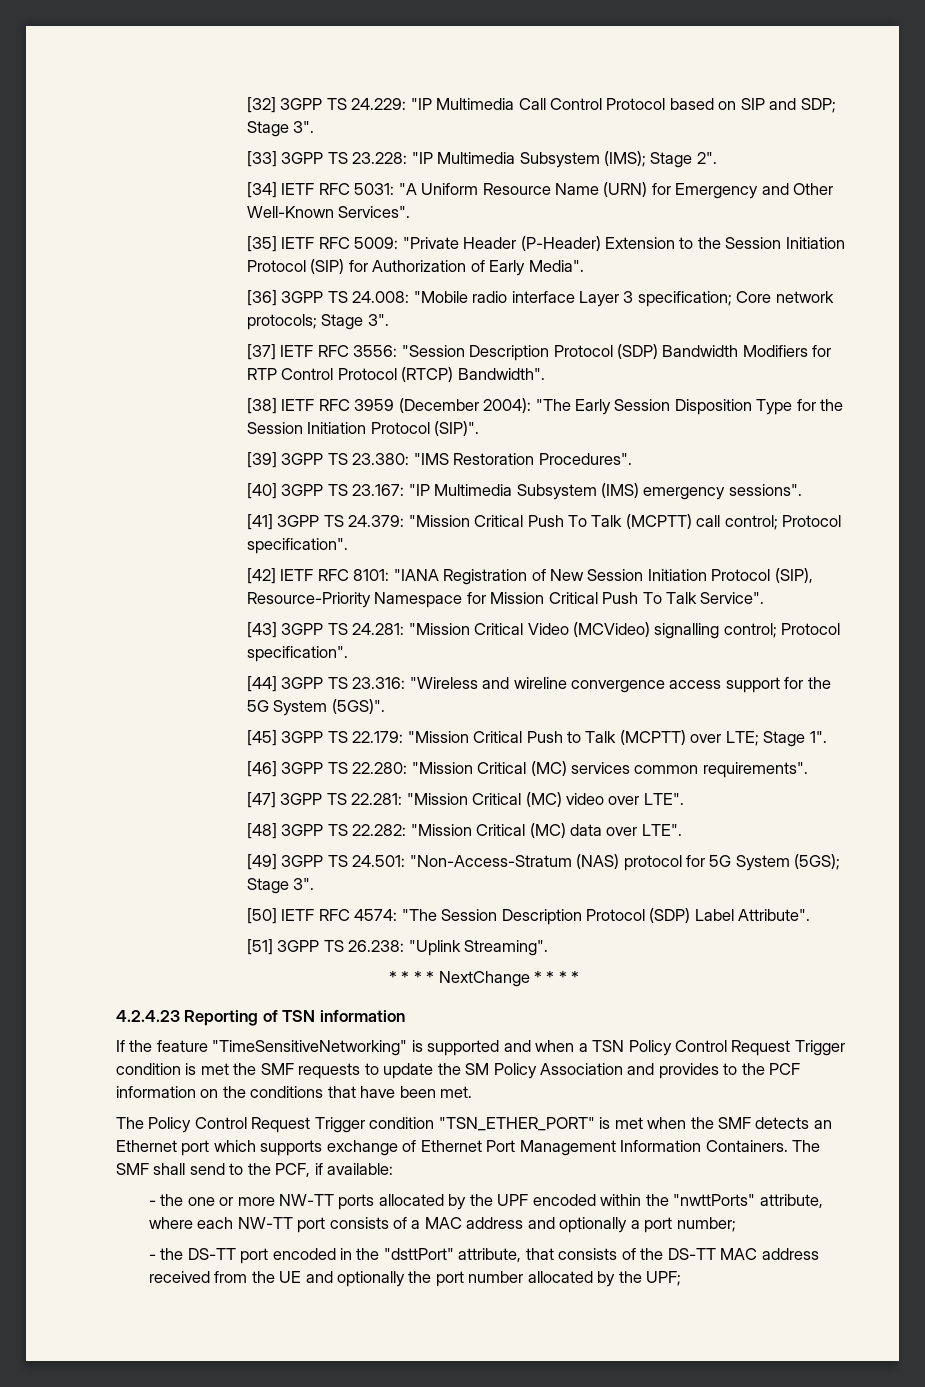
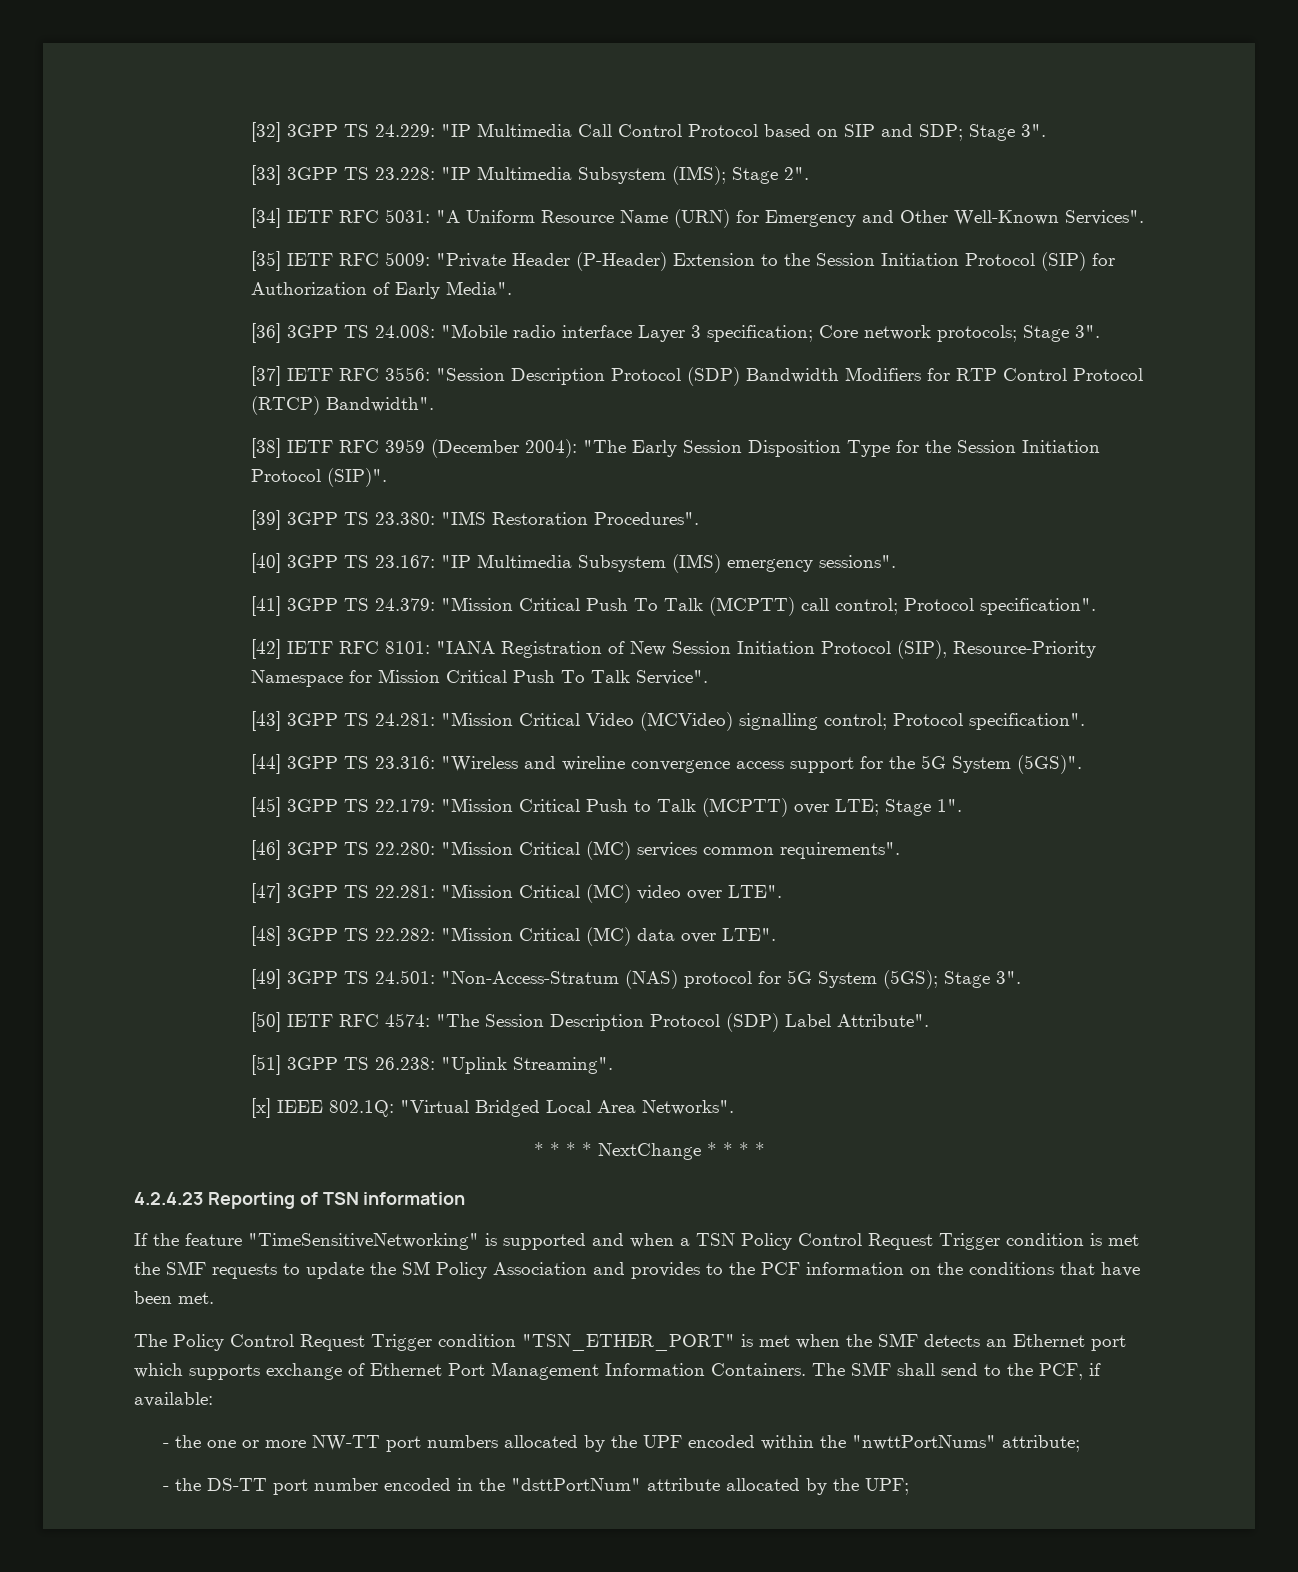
+ [x] IEEE 802.1Q: "Virtual Bridged Local Area Networks".
- - the one or more NW-TT ports allocated by the UPF encoded within the "nwttPorts" attribute, where each NW-TT port consists of a MAC address and optionally a port number;
+ - the one or more NW-TT port numbers allocated by the UPF encoded within the "nwttPortNums" attribute;
- - the DS-TT port encoded in the "dsttPort" attribute, that consists of the DS-TT MAC address received from the UE and optionally the port number allocated by the UPF;
+ - the DS-TT port number encoded in the "dsttPortNum" attribute allocated by the UPF;

